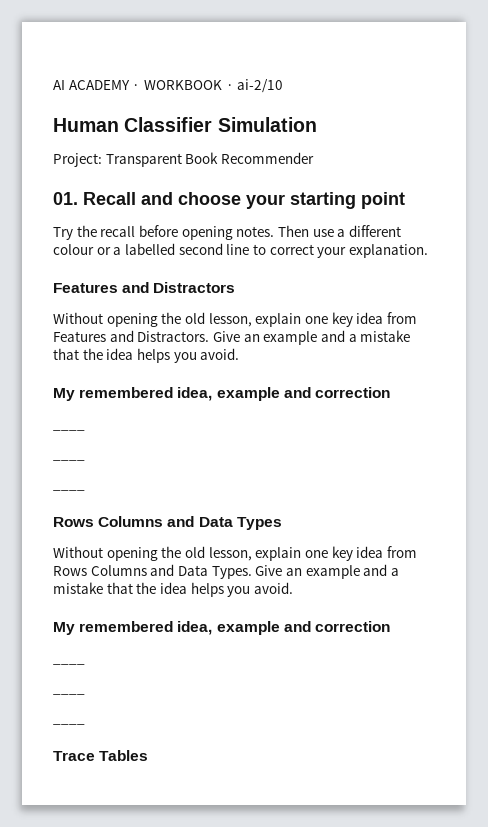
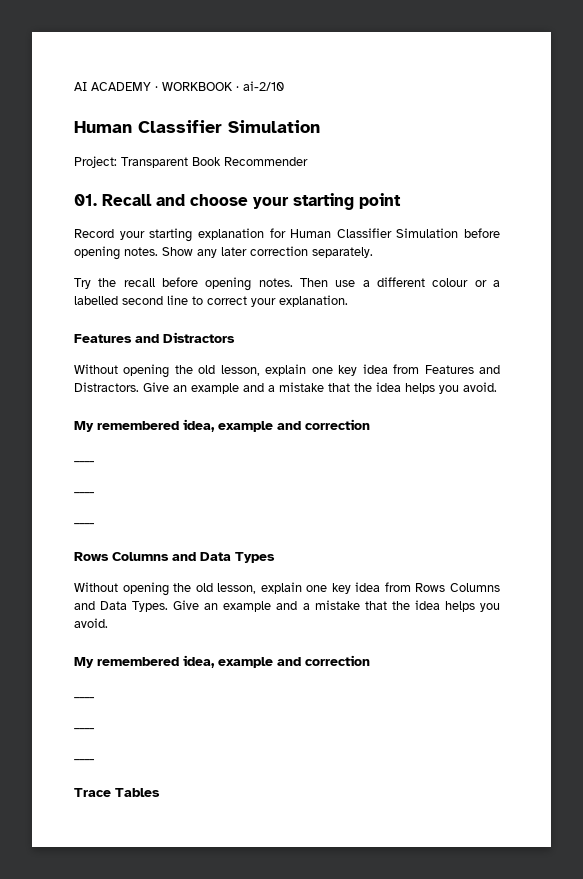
+ Record your starting explanation for Human Classifier Simulation before opening notes. Show any later correction separately.

